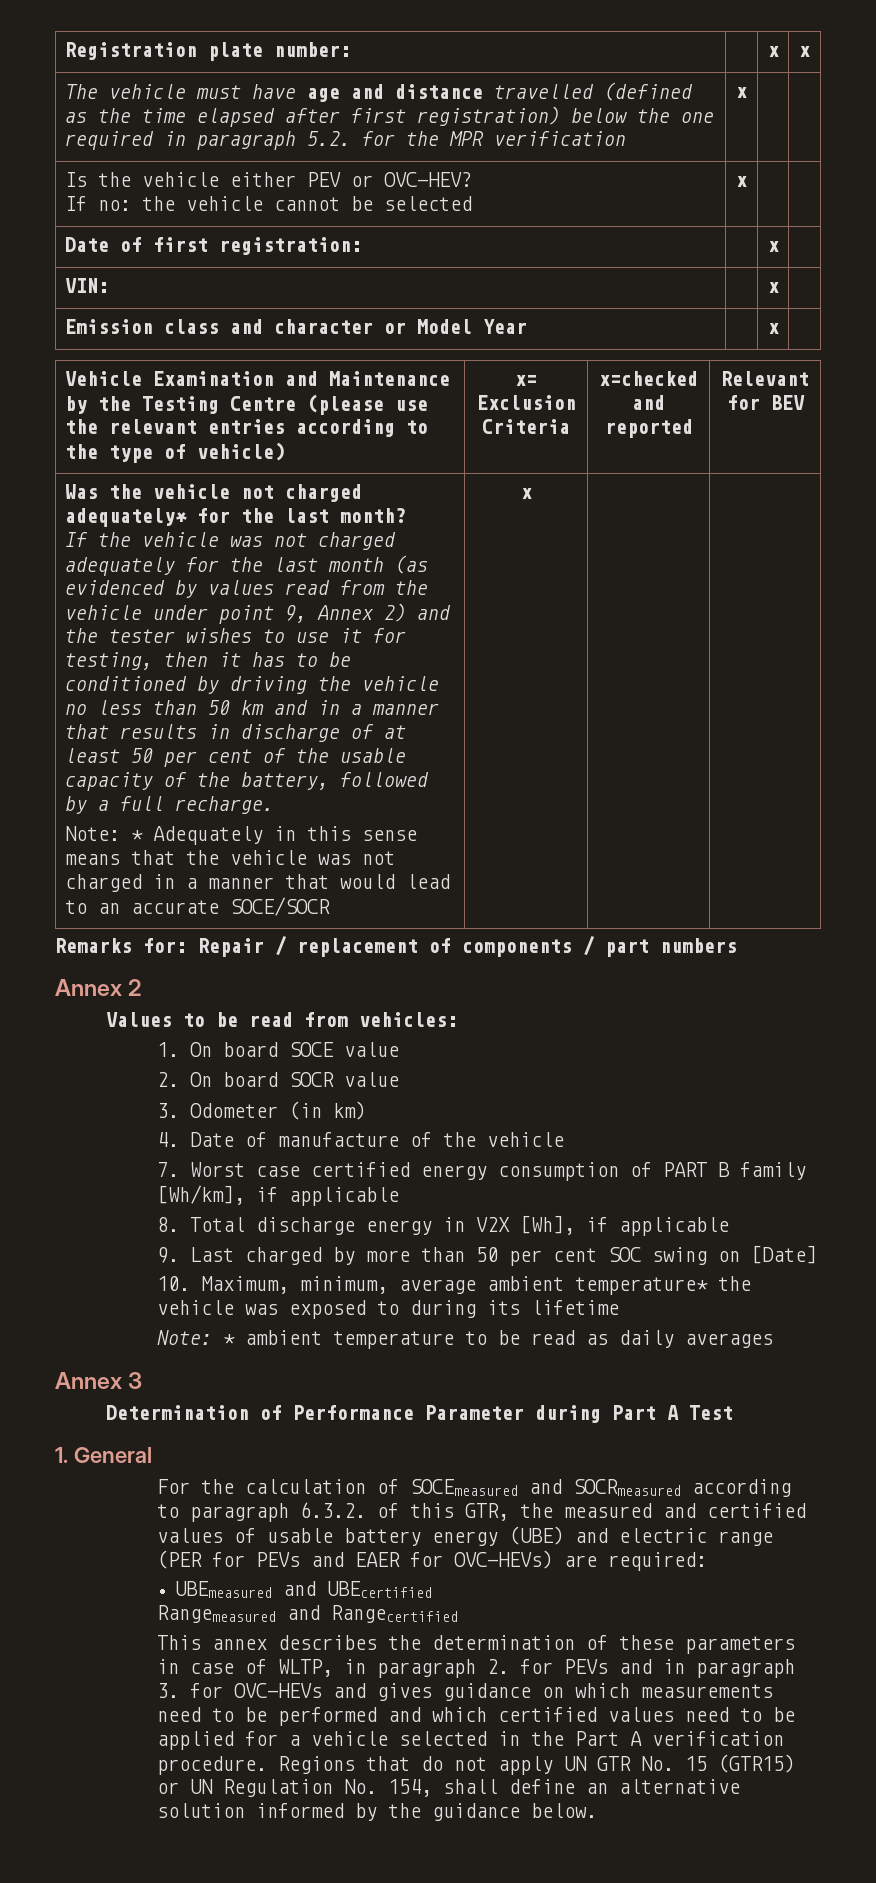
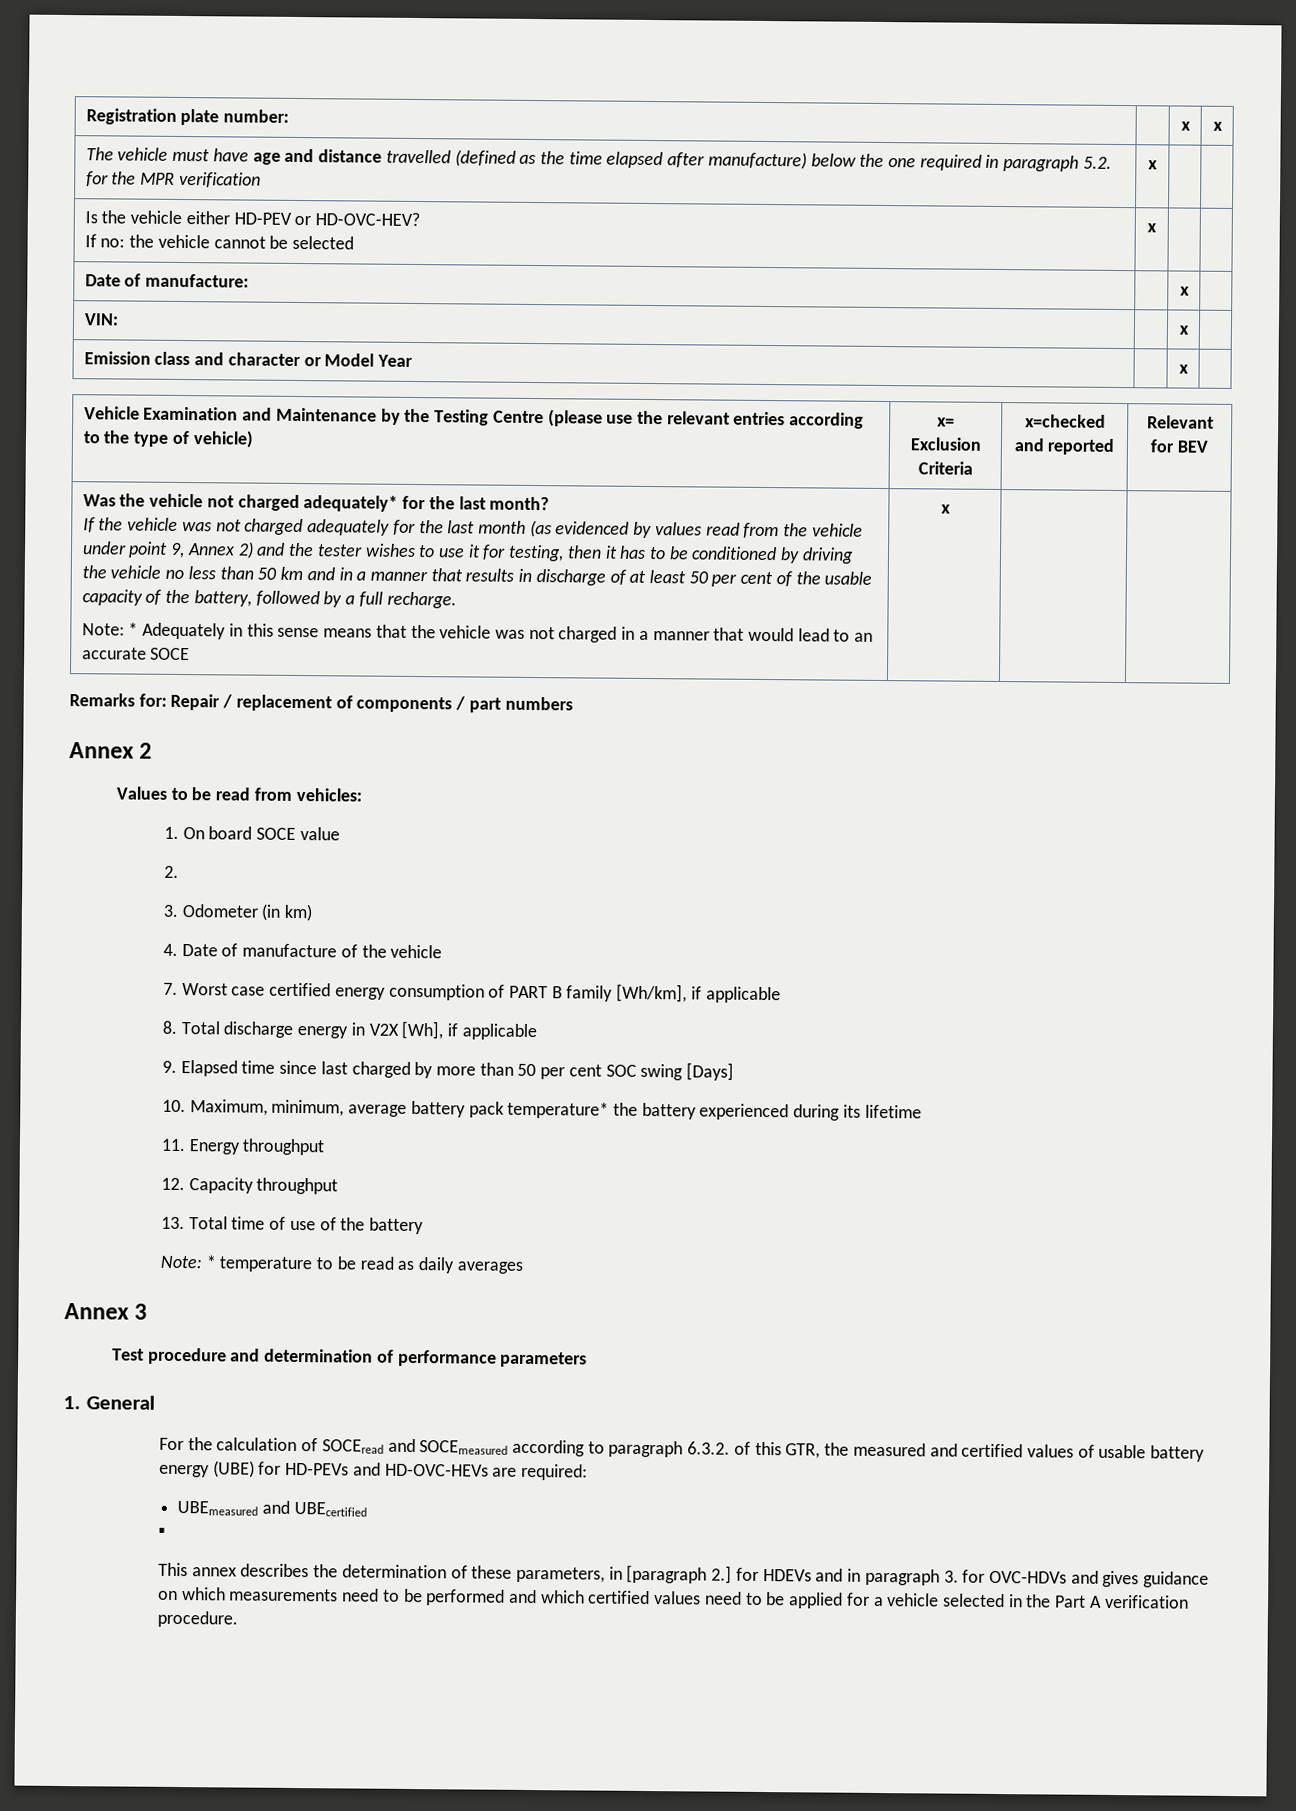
- The vehicle must have age and distance travelled (defined as the time elapsed after first registration) below the one required in paragraph 5.2. for the MPR verification | x | |
+ The vehicle must have age and distance travelled (defined as the time elapsed after manufacture) below the one required in paragraph 5.2. for the MPR verification | x | |
- Is the vehicle either PEV or OVC-HEV?
+ Is the vehicle either HD-PEV or HD-OVC-HEV?
- Date of first registration: | | x |
+ Date of manufacture: | | x |
- Note: * Adequately in this sense means that the vehicle was not charged in a manner that would lead to an accurate SOCE/SOCR
+ Note: * Adequately in this sense means that the vehicle was not charged in a manner that would lead to an accurate SOCE
- 2. On board SOCR value
+ 2.
- 9. Last charged by more than 50 per cent SOC swing on [Date]
+ 9. Elapsed time since last charged by more than 50 per cent SOC swing [Days]
- 10. Maximum, minimum, average ambient temperature* the vehicle was exposed to during its lifetime
- Note: * ambient temperature to be read as daily averages
+ 10. Maximum, minimum, average battery pack temperature* the battery experienced during its lifetime
+ 11. Energy throughput
+ 12. Capacity throughput
+ 13. Total time of use of the battery
+ Note: * temperature to be read as daily averages
- Determination of Performance Parameter during Part A Test
+ Test procedure and determination of performance parameters
- For the calculation of SOCEmeasured and SOCRmeasured according to paragraph 6.3.2. of this GTR, the measured and certified values of usable battery energy (UBE) and electric range (PER for PEVs and EAER for OVC-HEVs) are required:
+ For the calculation of SOCEread and SOCEmeasured according to paragraph 6.3.2. of this GTR, the measured and certified values of usable battery energy (UBE) for HD-PEVs and HD-OVC-HEVs are required:
- Rangemeasured and Rangecertified
+ ▪
- This annex describes the determination of these parameters in case of WLTP, in paragraph 2. for PEVs and in paragraph 3. for OVC-HEVs and gives guidance on which measurements need to be performed and which certified values need to be applied for a vehicle selected in the Part A verification procedure. Regions that do not apply UN GTR No. 15 (GTR15) or UN Regulation No. 154, shall define an alternative solution informed by the guidance below.
+ This annex describes the determination of these parameters, in [paragraph 2.] for HDEVs and in paragraph 3. for OVC-HDVs and gives guidance on which measurements need to be performed and which certified values need to be applied for a vehicle selected in the Part A verification procedure.

